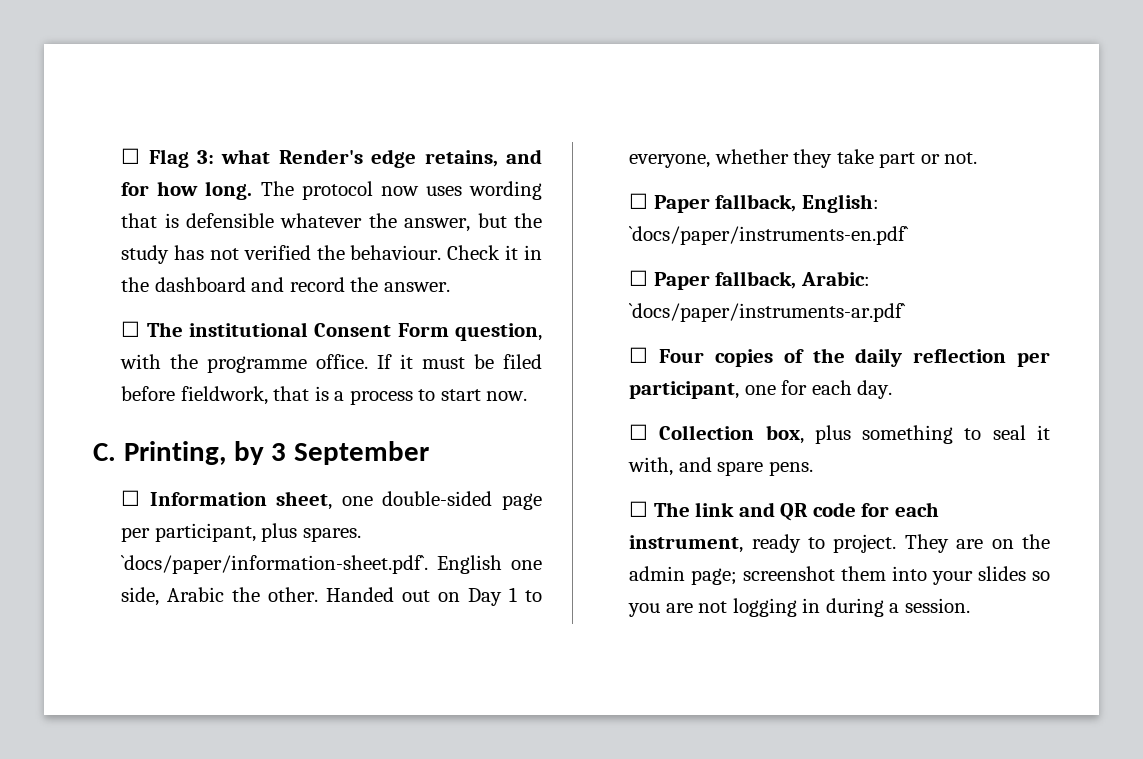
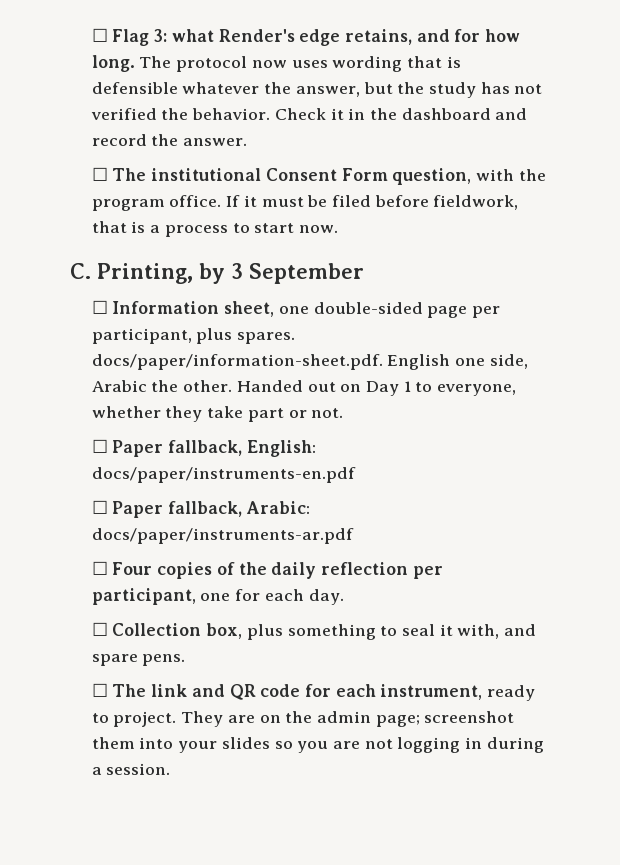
- The protocol now uses wording that is defensible whatever the answer, but the study has not verified the behaviour.
+ The protocol now uses wording that is defensible whatever the answer, but the study has not verified the behavior.
- ☐ The institutional Consent Form question, with the programme office.
+ ☐ The institutional Consent Form question, with the program office.
- ☐ Information sheet, one double-sided page per participant, plus spares. `docs/paper/information-sheet.pdf`. English one side, Arabic the other.
+ ☐ Information sheet, one double-sided page per participant, plus spares. docs/paper/information-sheet.pdf. English one side, Arabic the other.
- ☐ Paper fallback, English: `docs/paper/instruments-en.pdf`
+ ☐ Paper fallback, English: docs/paper/instruments-en.pdf
- ☐ Paper fallback, Arabic: `docs/paper/instruments-ar.pdf`
+ ☐ Paper fallback, Arabic: docs/paper/instruments-ar.pdf

